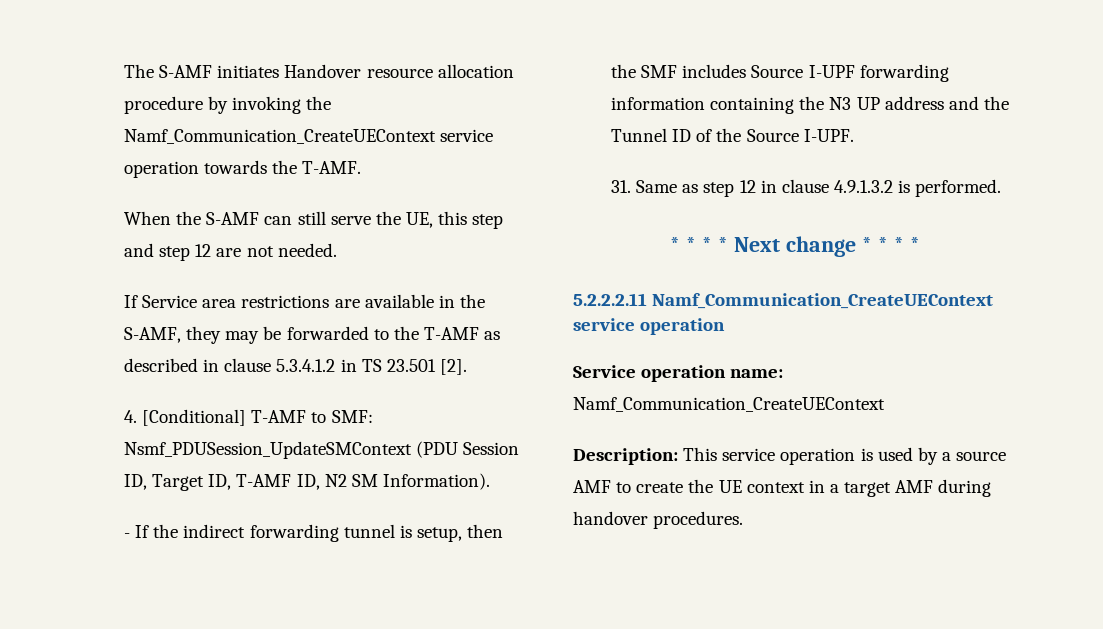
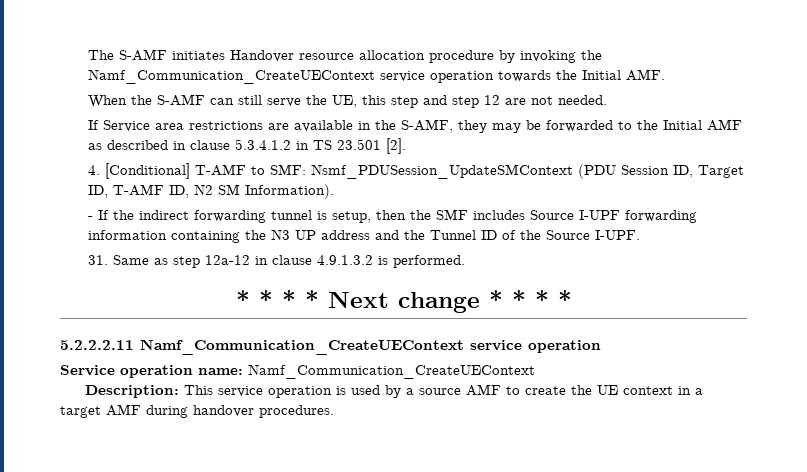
- The S-AMF initiates Handover resource allocation procedure by invoking the Namf_Communication_CreateUEContext service operation towards the T-AMF.
+ The S-AMF initiates Handover resource allocation procedure by invoking the Namf_Communication_CreateUEContext service operation towards the Initial AMF.
- If Service area restrictions are available in the S-AMF, they may be forwarded to the T-AMF as described in clause 5.3.4.1.2 in TS 23.501 [2].
+ If Service area restrictions are available in the S-AMF, they may be forwarded to the Initial AMF as described in clause 5.3.4.1.2 in TS 23.501 [2].
- 31. Same as step 12 in clause 4.9.1.3.2 is performed.
+ 31. Same as step 12a-12 in clause 4.9.1.3.2 is performed.

